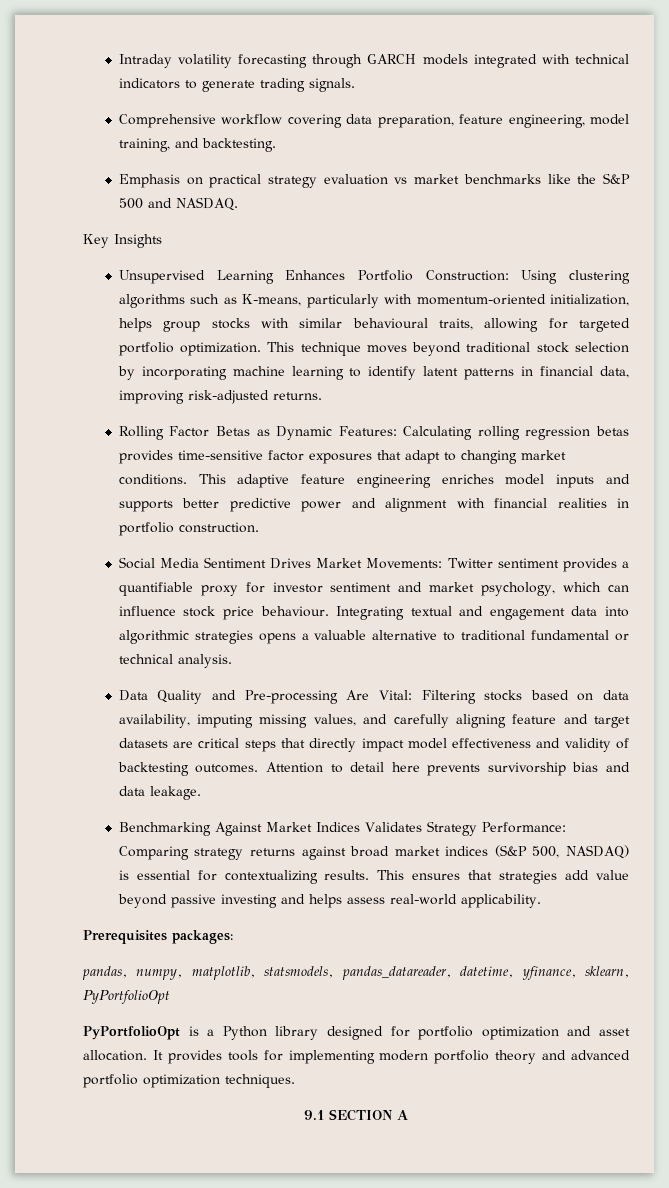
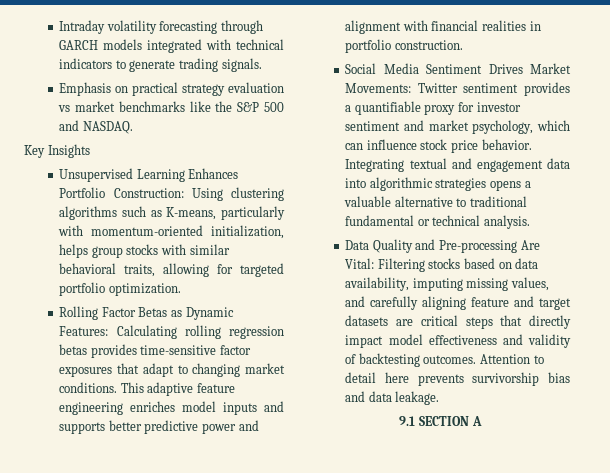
- Comprehensive workflow covering data preparation, feature engineering, model training, and backtesting.
- Unsupervised Learning Enhances Portfolio Construction: Using clustering algorithms such as K-means, particularly with momentum-oriented initialization, helps group stocks with similar behavioural traits, allowing for targeted portfolio optimization. This technique moves beyond traditional stock selection by incorporating machine learning to identify latent patterns in financial data, improving risk-adjusted returns.
+ Unsupervised Learning Enhances Portfolio Construction: Using clustering algorithms such as K-means, particularly with momentum-oriented initialization, helps group stocks with similar behavioral traits, allowing for targeted portfolio optimization.
- Social Media Sentiment Drives Market Movements: Twitter sentiment provides a quantifiable proxy for investor sentiment and market psychology, which can influence stock price behaviour.
+ Social Media Sentiment Drives Market Movements: Twitter sentiment provides a quantifiable proxy for investor sentiment and market psychology, which can influence stock price behavior.
- Benchmarking Against Market Indices Validates Strategy Performance: Comparing strategy returns against broad market indices (S&P 500, NASDAQ) is essential for contextualizing results. This ensures that strategies add value beyond passive investing and helps assess real-world applicability.
- Prerequisites packages:
- pandas, numpy, matplotlib, statsmodels, pandas_datareader, datetime, yfinance, sklearn, PyPortfolioOpt
- PyPortfolioOpt is a Python library designed for portfolio optimization and asset allocation. It provides tools for implementing modern portfolio theory and advanced portfolio optimization techniques.

